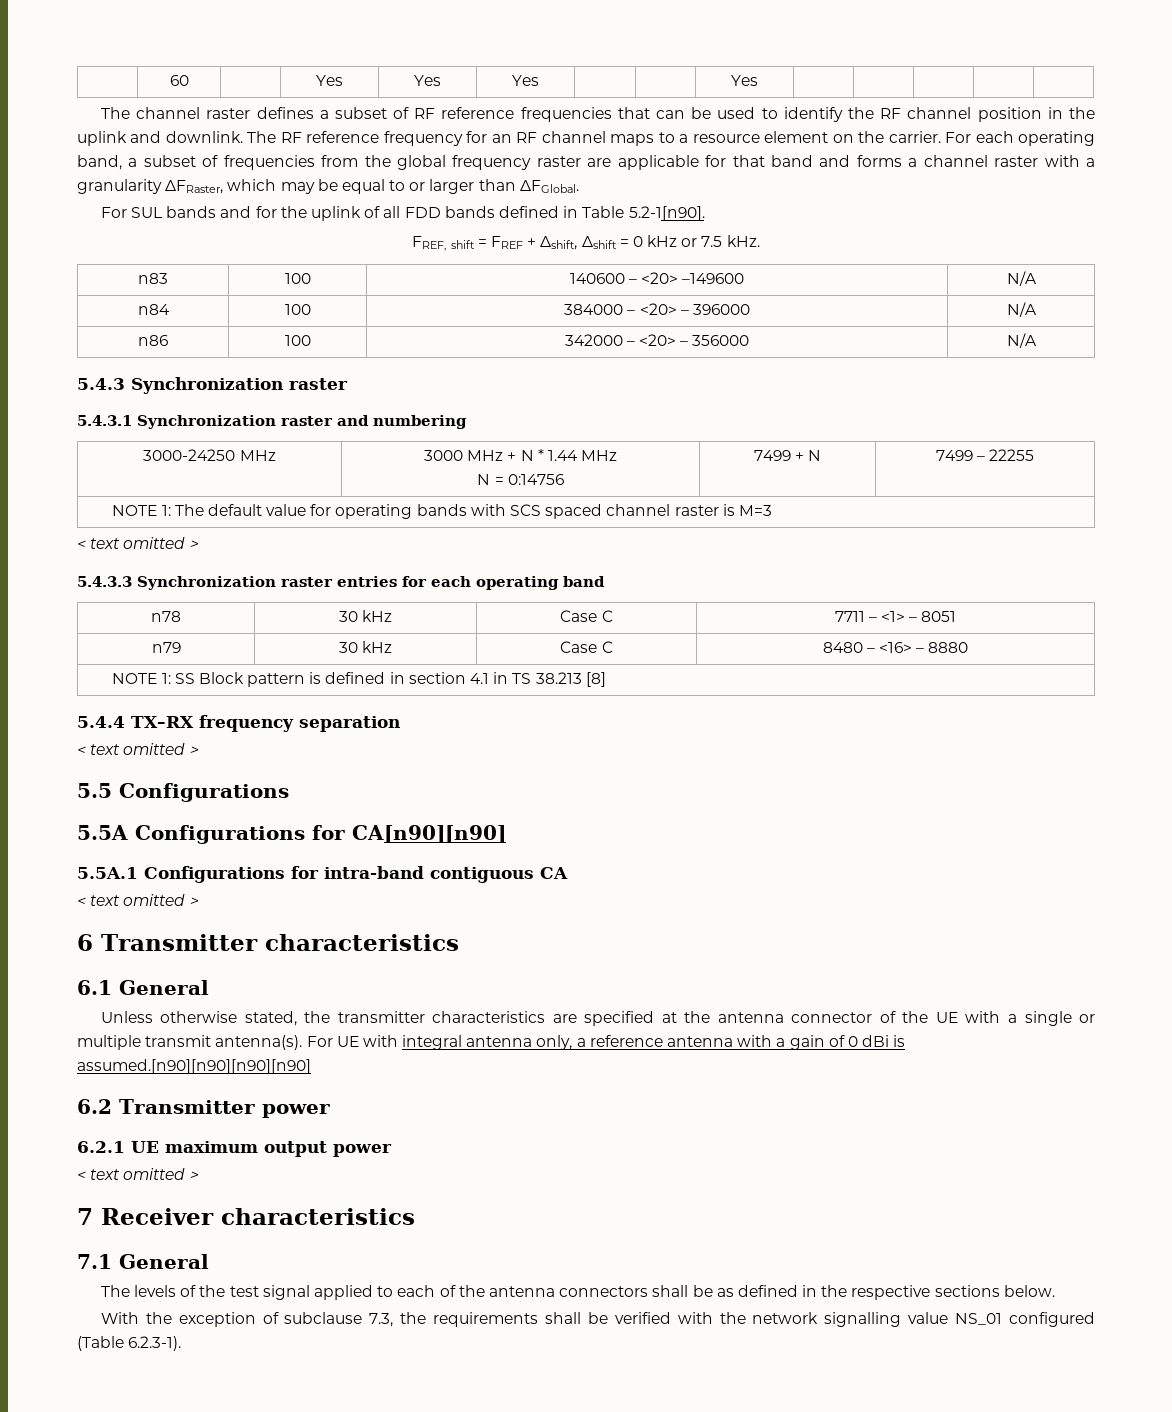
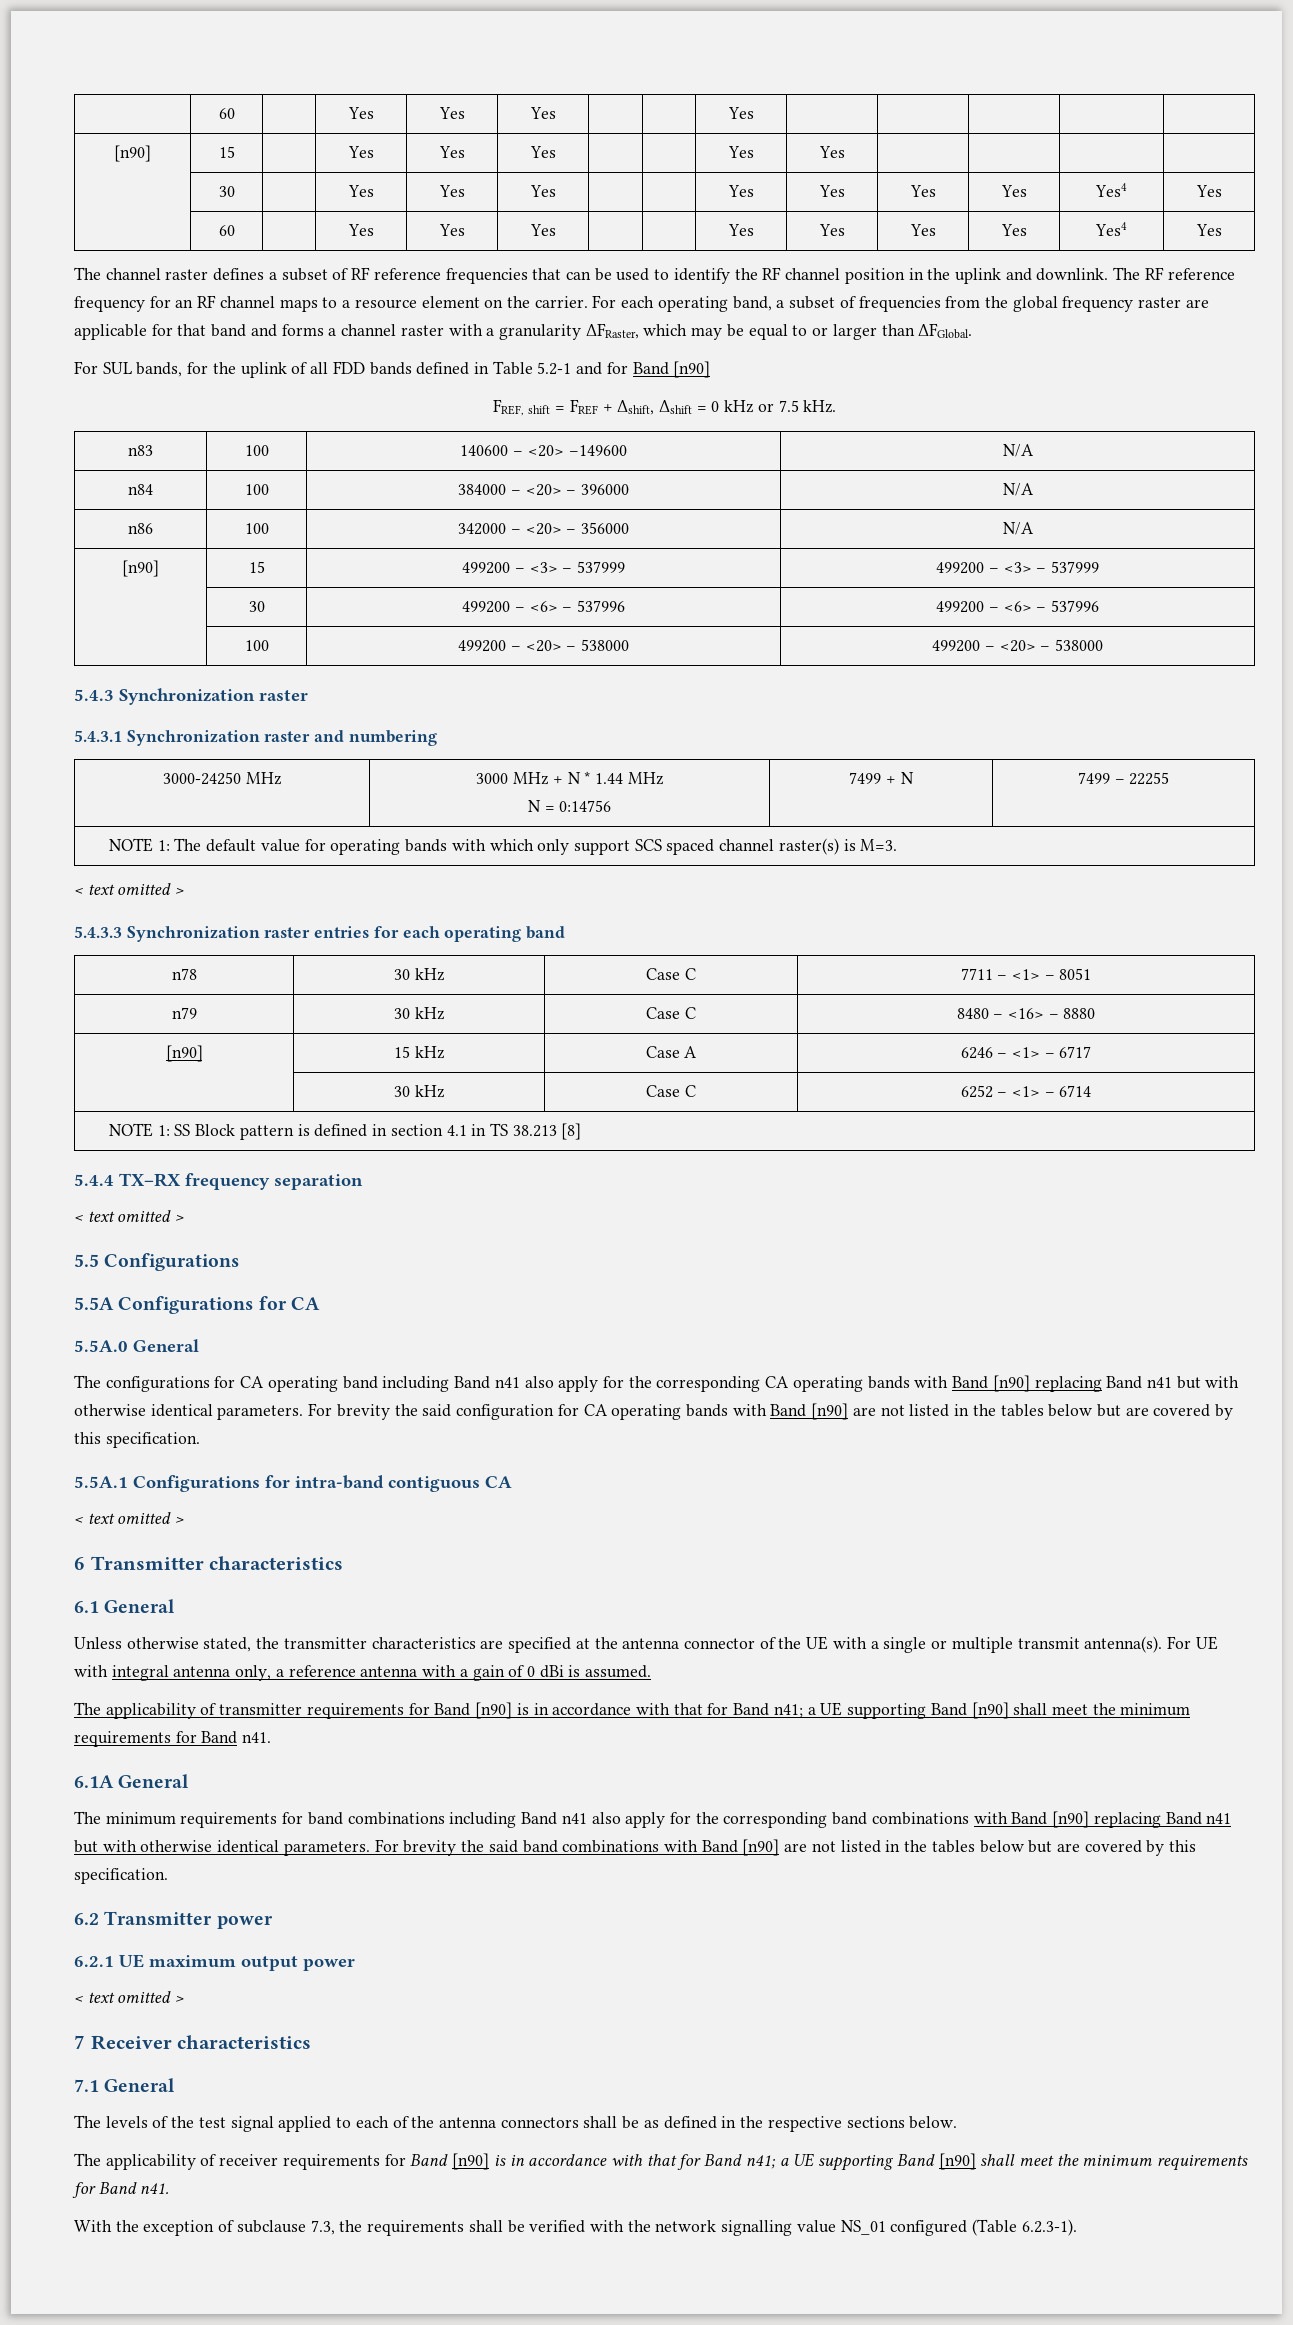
+ [n90] | 15 | | Yes | Yes | Yes | | | Yes | Yes | | | |
+ | 30 | | Yes | Yes | Yes | | | Yes | Yes | Yes | Yes | Yes4 | Yes
+ | 60 | | Yes | Yes | Yes | | | Yes | Yes | Yes | Yes | Yes4 | Yes
- For SUL bands and for the uplink of all FDD bands defined in Table 5.2-1[n90].
+ For SUL bands, for the uplink of all FDD bands defined in Table 5.2-1 and for Band [n90]
+ [n90] | 15 | 499200 – <3> – 537999 | 499200 – <3> – 537999
+ | 30 | 499200 – <6> – 537996 | 499200 – <6> – 537996
+ | 100 | 499200 – <20> – 538000 | 499200 – <20> – 538000
- NOTE 1: The default value for operating bands with SCS spaced channel raster is M=3
+ NOTE 1: The default value for operating bands with which only support SCS spaced channel raster(s) is M=3.
+ [n90] | 15 kHz | Case A | 6246 – <1> – 6717
+ | 30 kHz | Case C | 6252 – <1> – 6714
- 5.5A Configurations for CA[n90][n90]
+ 5.5A Configurations for CA
+ 5.5A.0 General
+ The configurations for CA operating band including Band n41 also apply for the corresponding CA operating bands with Band [n90] replacing Band n41 but with otherwise identical parameters. For brevity the said configuration for CA operating bands with Band [n90] are not listed in the tables below but are covered by this specification.
- For UE with integral antenna only, a reference antenna with a gain of 0 dBi is assumed.[n90][n90][n90][n90]
+ For UE with integral antenna only, a reference antenna with a gain of 0 dBi is assumed.
+ The applicability of transmitter requirements for Band [n90] is in accordance with that for Band n41; a UE supporting Band [n90] shall meet the minimum requirements for Band n41.
+ 6.1A General
+ The minimum requirements for band combinations including Band n41 also apply for the corresponding band combinations with Band [n90] replacing Band n41 but with otherwise identical parameters. For brevity the said band combinations with Band [n90] are not listed in the tables below but are covered by this specification.
+ The applicability of receiver requirements for Band [n90] is in accordance with that for Band n41; a UE supporting Band [n90] shall meet the minimum requirements for Band n41.

